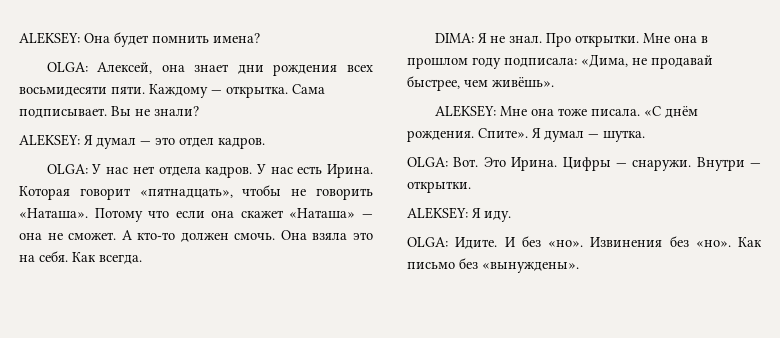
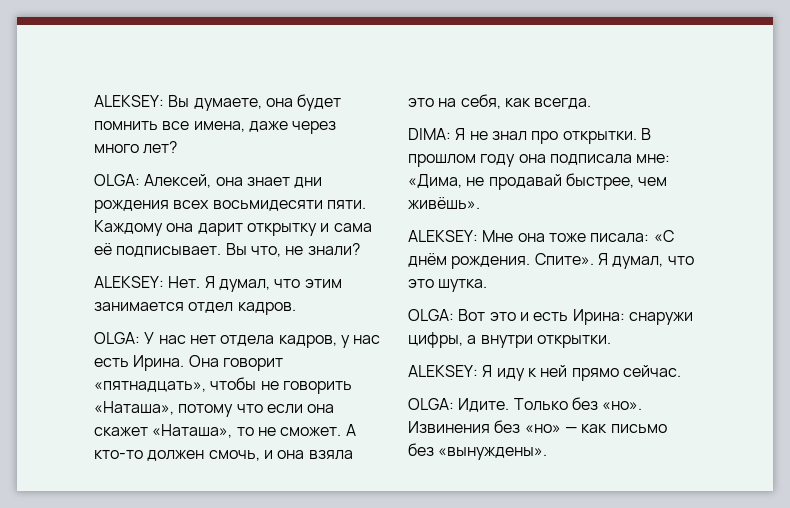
- ALEKSEY: Она будет помнить имена?
+ ALEKSEY: Вы думаете, она будет помнить все имена, даже через много лет?
- Каждому — открытка. Сама подписывает.
+ Каждому она дарит открытку и сама её подписывает.
- Вы не знали?
+ Вы что, не знали?
- ALEKSEY: Я думал — это отдел кадров.
+ ALEKSEY: Нет. Я думал, что этим занимается отдел кадров.
- OLGA: У нас нет отдела кадров. У нас есть Ирина.
+ OLGA: У нас нет отдела кадров, у нас есть Ирина.
- Которая говорит «пятнадцать», чтобы не говорить «Наташа». Потому что если она скажет «Наташа» — она не сможет.
+ Она говорит «пятнадцать», чтобы не говорить «Наташа», потому что если она скажет «Наташа», то не сможет.
- А кто-то должен смочь. Она взяла это на себя. Как всегда.
+ А кто-то должен смочь, и она взяла это на себя, как всегда.
- DIMA: Я не знал. Про открытки. Мне она в прошлом году подписала: «Дима, не продавай быстрее, чем живёшь».
+ DIMA: Я не знал про открытки. В прошлом году она подписала мне: «Дима, не продавай быстрее, чем живёшь».
- ALEKSEY: Мне она тоже писала. «С днём рождения.
+ ALEKSEY: Мне она тоже писала: «С днём рождения.
- Я думал — шутка.
+ Я думал, что это шутка.
- OLGA: Вот. Это Ирина. Цифры — снаружи. Внутри — открытки.
- ALEKSEY: Я иду.
+ OLGA: Вот это и есть Ирина: снаружи цифры, а внутри открытки.
+ ALEKSEY: Я иду к ней прямо сейчас.
- И без «но».
+ Только без «но».
- Извинения без «но». Как письмо без «вынуждены».
+ Извинения без «но» — как письмо без «вынуждены».

